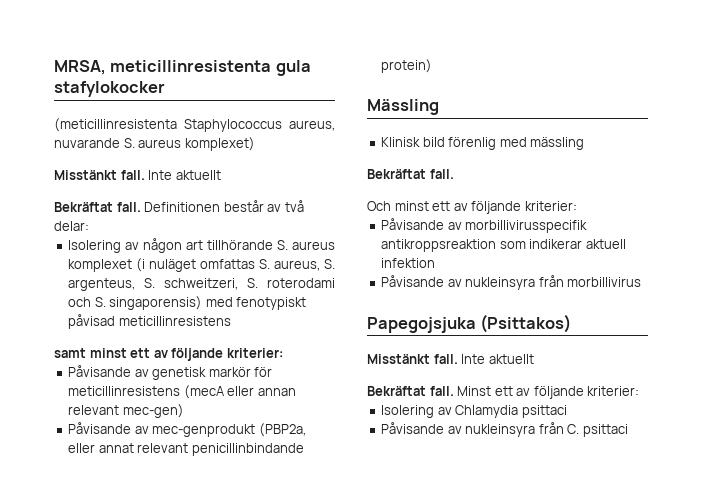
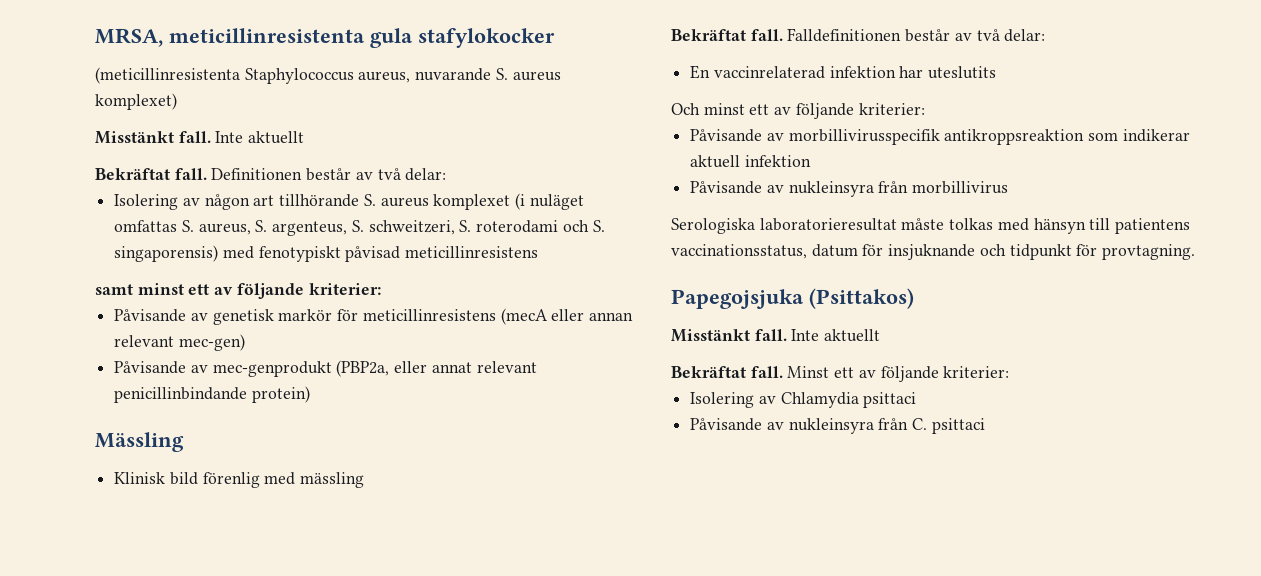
+ Falldefinitionen består av två delar:
+ En vaccinrelaterad infektion har uteslutits
+ Serologiska laboratorieresultat måste tolkas med hänsyn till patientens vaccinationsstatus, datum för insjuknande och tidpunkt för provtagning.

